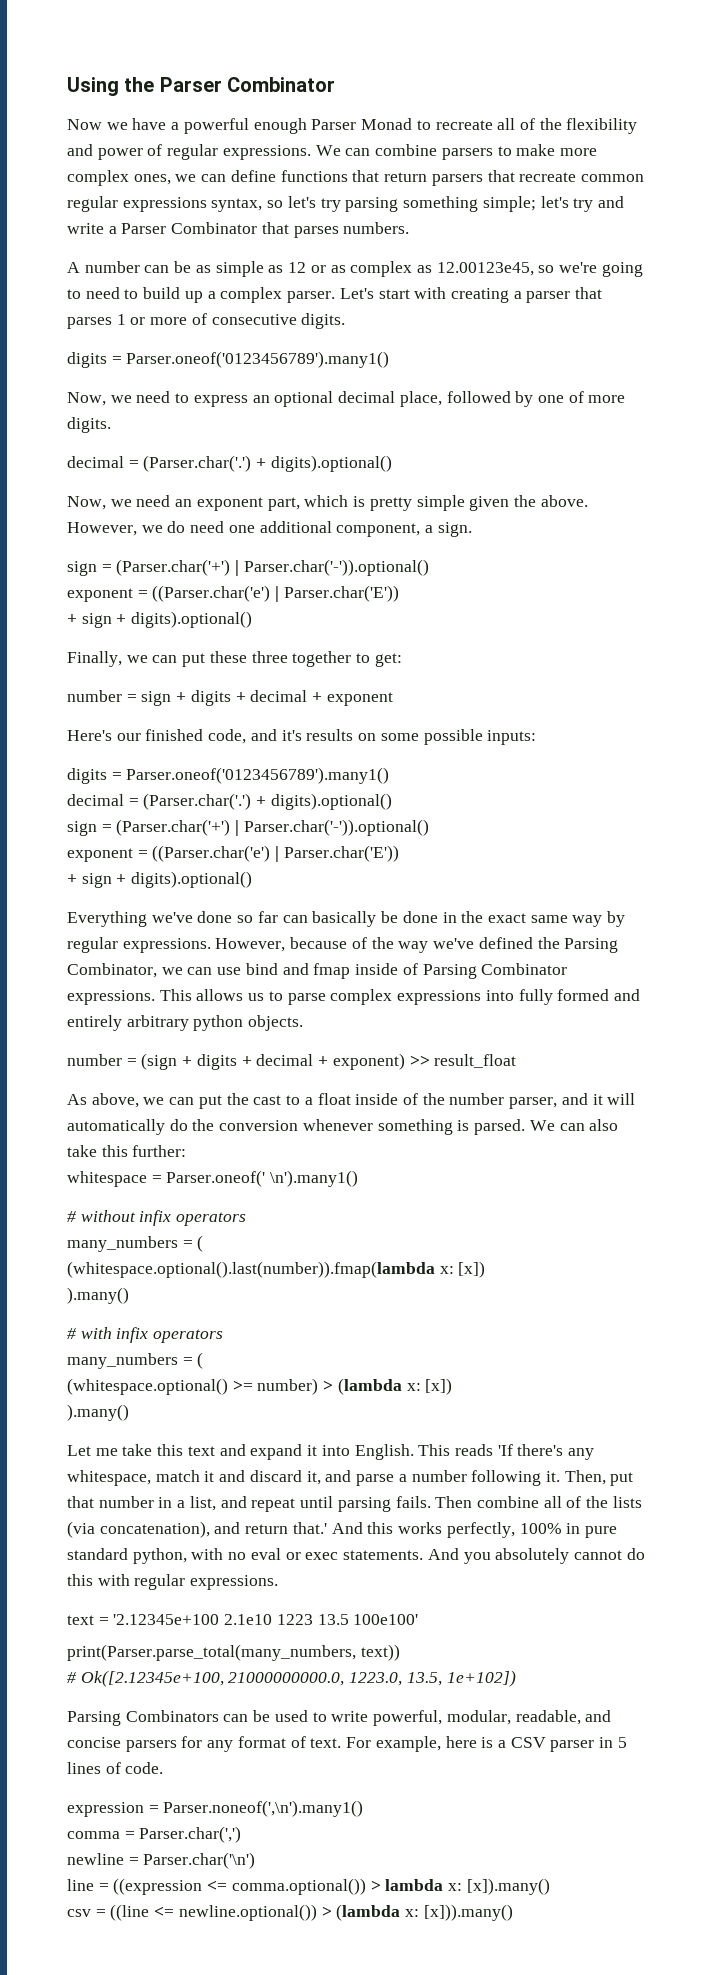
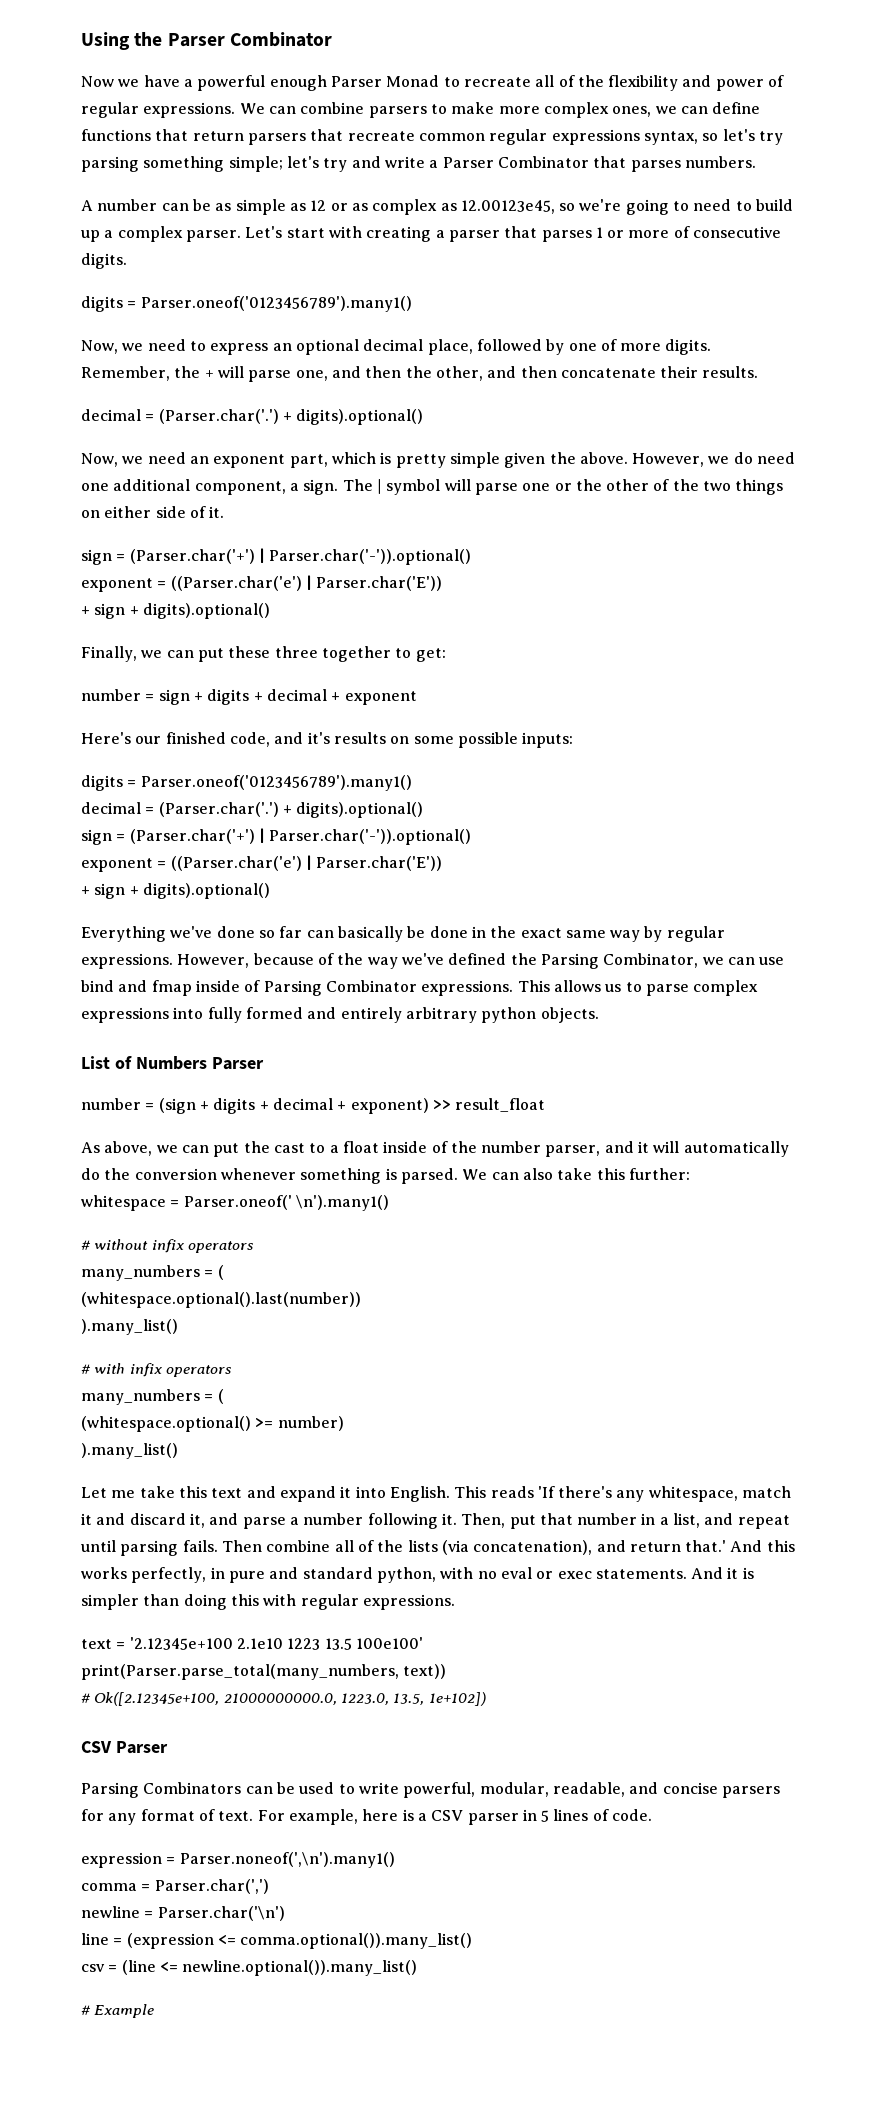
+ Remember, the + will parse one, and then the other, and then concatenate their results.
+ The | symbol will parse one or the other of the two things on either side of it.
+ List of Numbers Parser
- (whitespace.optional().last(number)).fmap(lambda x: [x])
- ).many()
+ (whitespace.optional().last(number))
+ ).many_list()
- (whitespace.optional() >= number) > (lambda x: [x])
- ).many()
+ (whitespace.optional() >= number)
+ ).many_list()
- And this works perfectly, 100% in pure standard python, with no eval or exec statements.
+ And this works perfectly, in pure and standard python, with no eval or exec statements.
- And you absolutely cannot do this with regular expressions.
+ And it is simpler than doing this with regular expressions.
+ CSV Parser
- line = ((expression <= comma.optional()) > lambda x: [x]).many()
- csv = ((line <= newline.optional()) > (lambda x: [x])).many()
+ line = (expression <= comma.optional()).many_list()
+ csv = (line <= newline.optional()).many_list()
+ # Example

